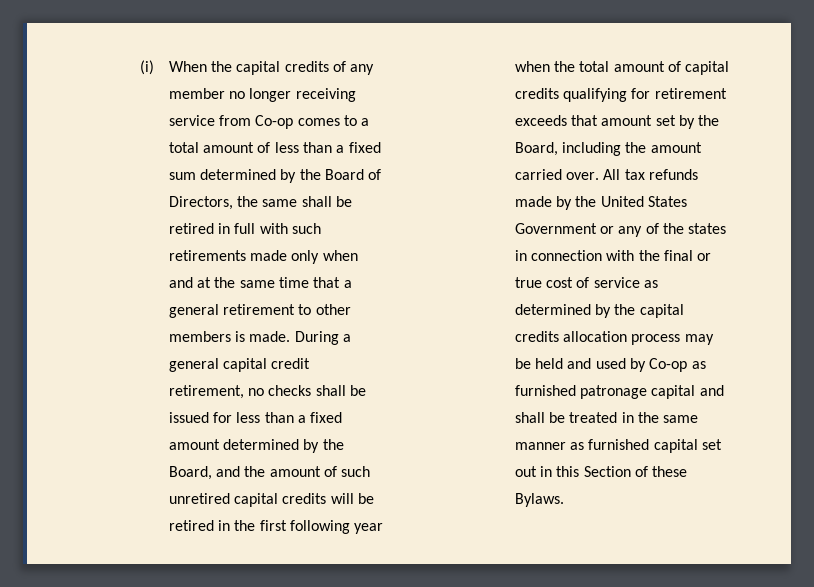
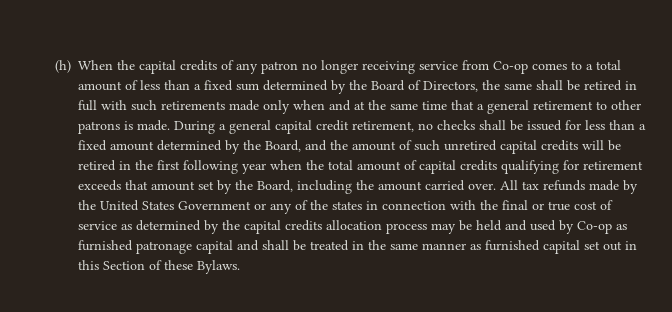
- (i) When the capital credits of any member no longer receiving service from Co-op comes to a total amount of less than a fixed sum determined by the Board of Directors, the same shall be retired in full with such retirements made only when and at the same time that a general retirement to other members is made.
+ (h) When the capital credits of any patron no longer receiving service from Co-op comes to a total amount of less than a fixed sum determined by the Board of Directors, the same shall be retired in full with such retirements made only when and at the same time that a general retirement to other patrons is made.

